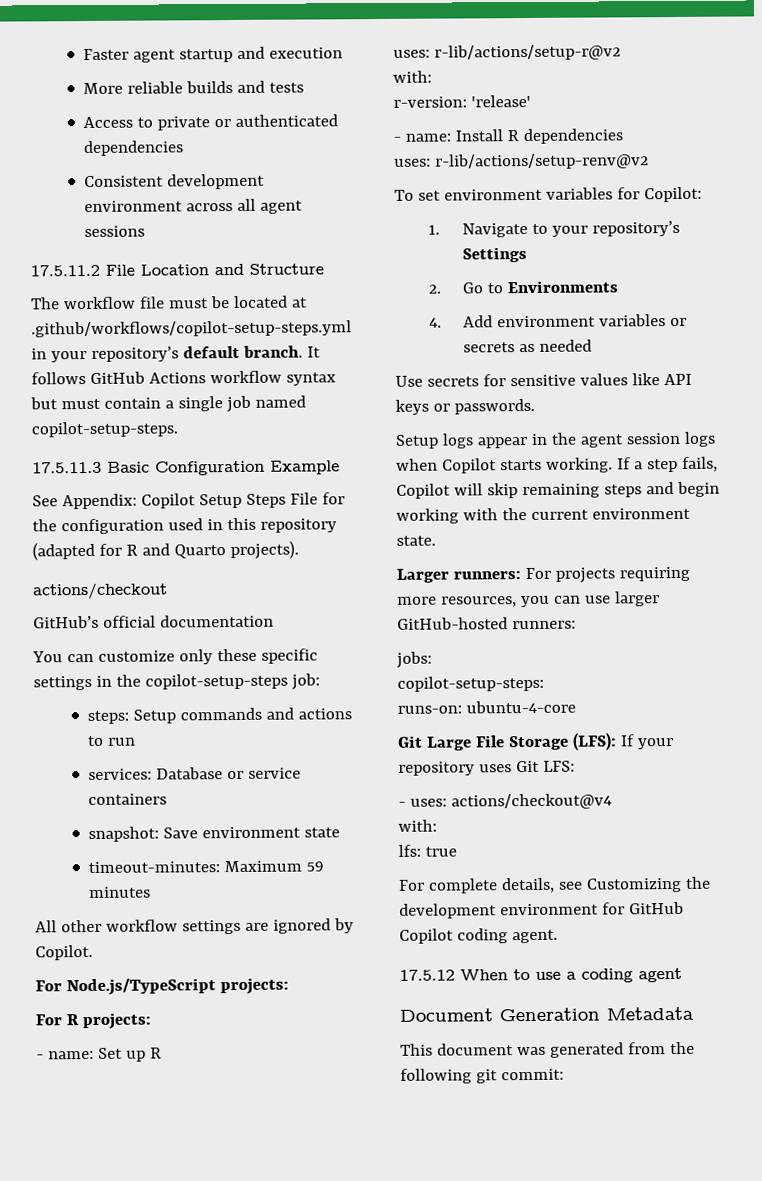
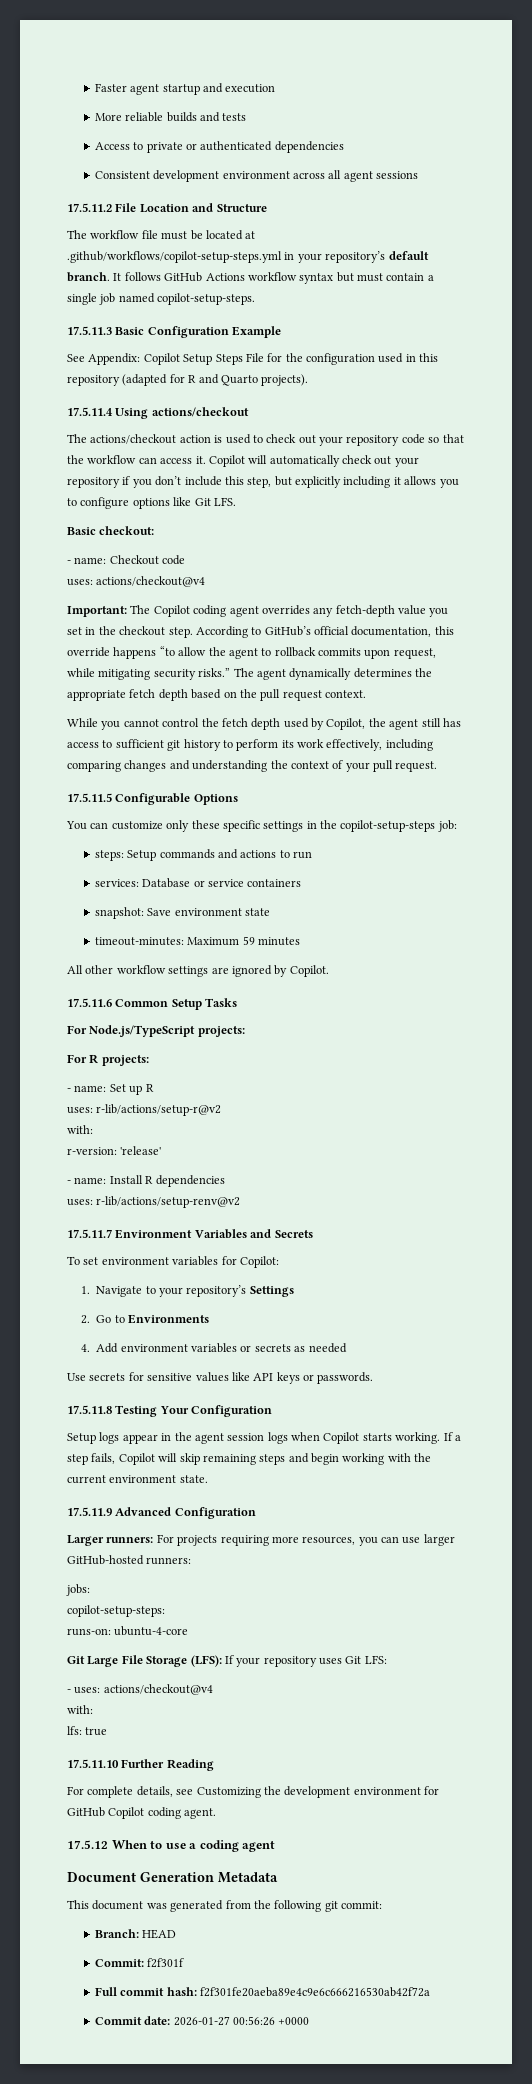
- actions/checkout
+ 17.5.11.4 Using actions/checkout
- GitHub’s official documentation
+ The actions/checkout action is used to check out your repository code so that the workflow can access it. Copilot will automatically check out your repository if you don’t include this step, but explicitly including it allows you to configure options like Git LFS.
+ Basic checkout:
+ - name: Checkout code
+ uses: actions/checkout@v4
+ Important: The Copilot coding agent overrides any fetch-depth value you set in the checkout step. According to GitHub’s official documentation, this override happens “to allow the agent to rollback commits upon request, while mitigating security risks.” The agent dynamically determines the appropriate fetch depth based on the pull request context.
+ While you cannot control the fetch depth used by Copilot, the agent still has access to sufficient git history to perform its work effectively, including comparing changes and understanding the context of your pull request.
+ 17.5.11.5 Configurable Options
+ 17.5.11.6 Common Setup Tasks
+ 17.5.11.7 Environment Variables and Secrets
+ 17.5.11.8 Testing Your Configuration
+ 17.5.11.9 Advanced Configuration
+ 17.5.11.10 Further Reading
+ Branch: HEAD
+ Commit: f2f301f
+ Full commit hash: f2f301fe20aeba89e4c9e6c666216530ab42f72a
+ Commit date: 2026-01-27 00:56:26 +0000

